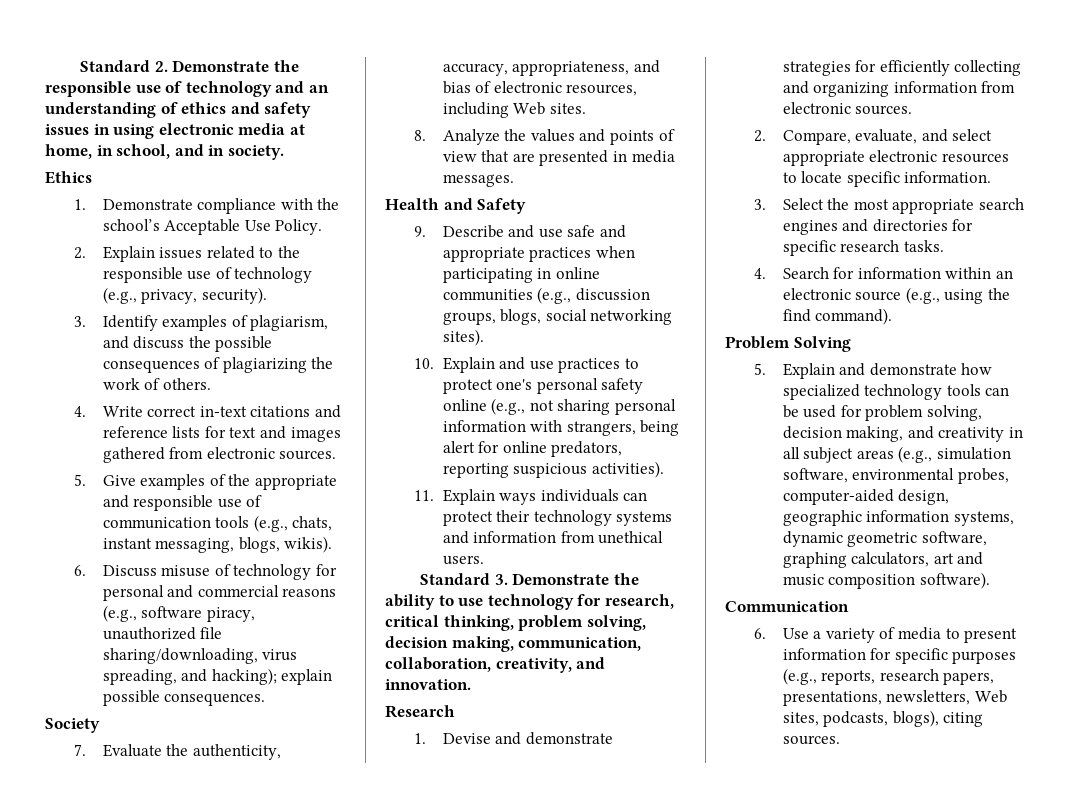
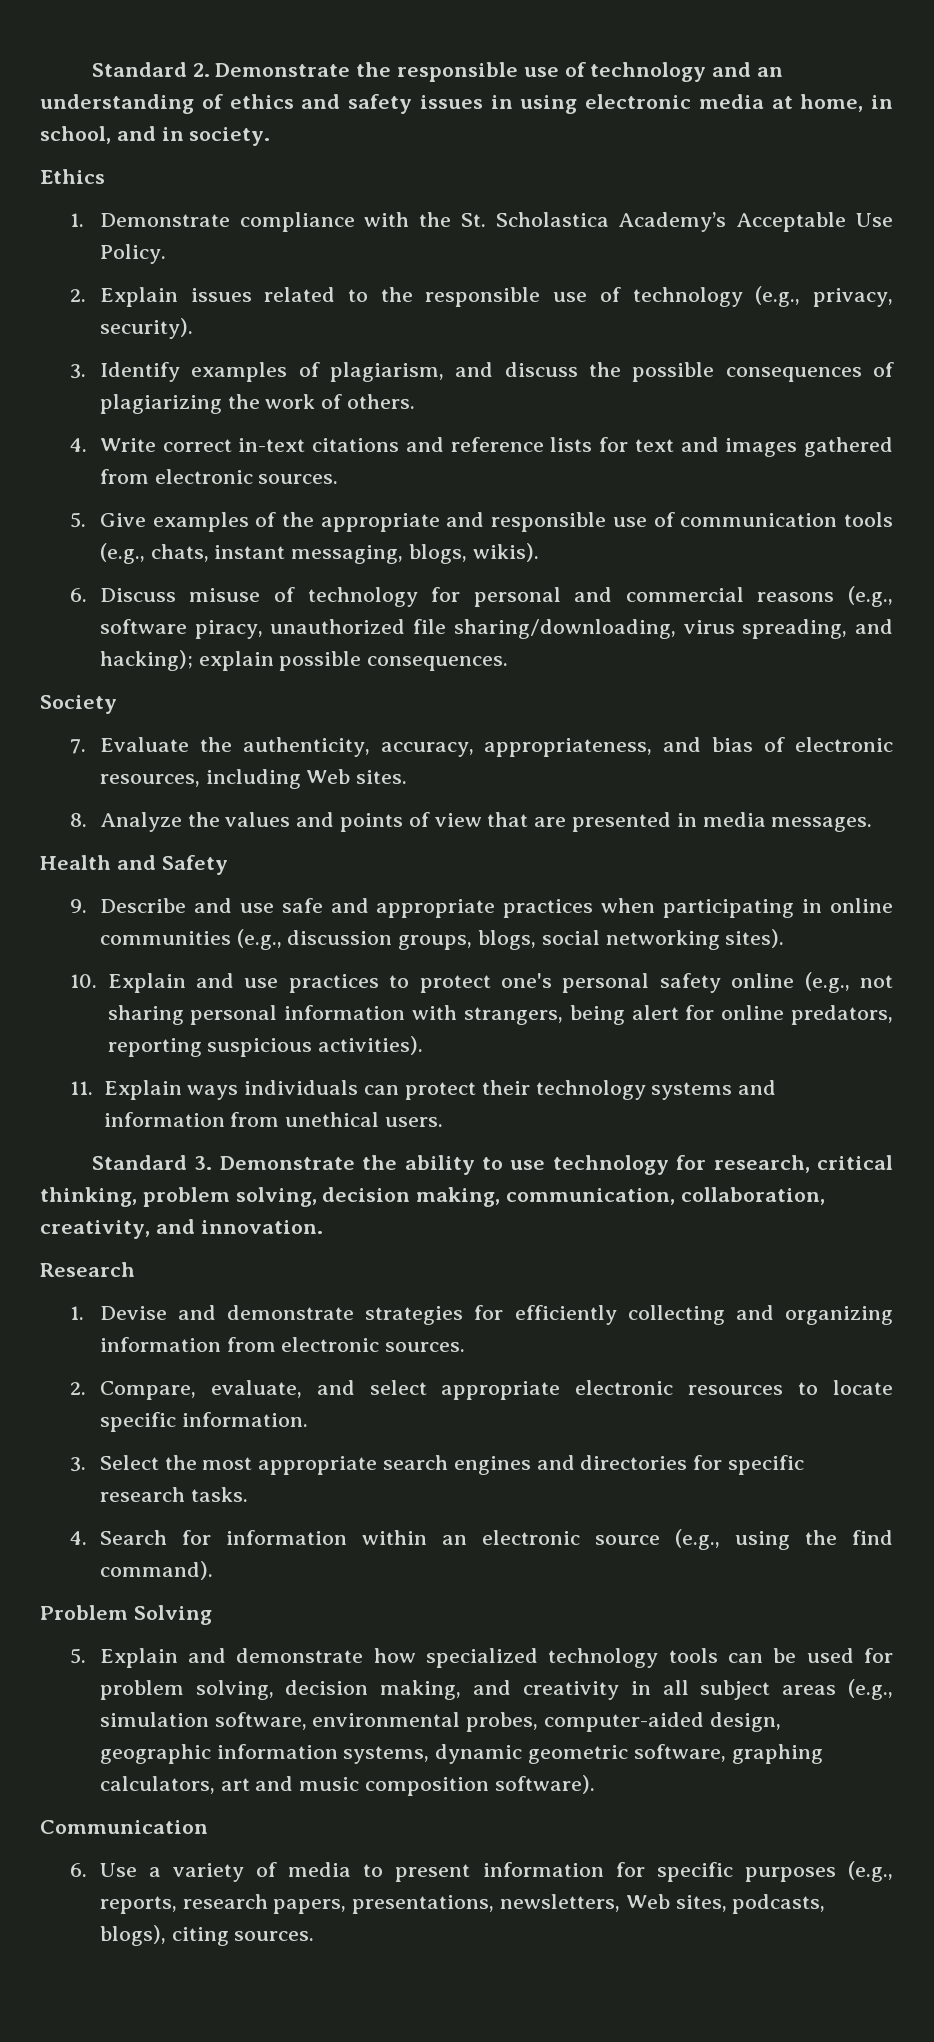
- 1. Demonstrate compliance with the school’s Acceptable Use Policy.
+ 1. Demonstrate compliance with the St. Scholastica Academy’s Acceptable Use Policy.

